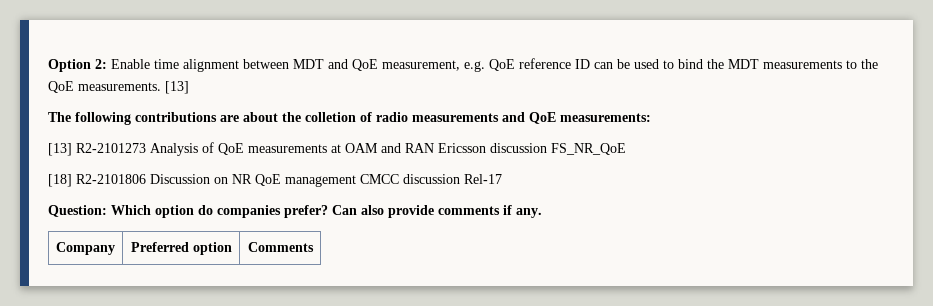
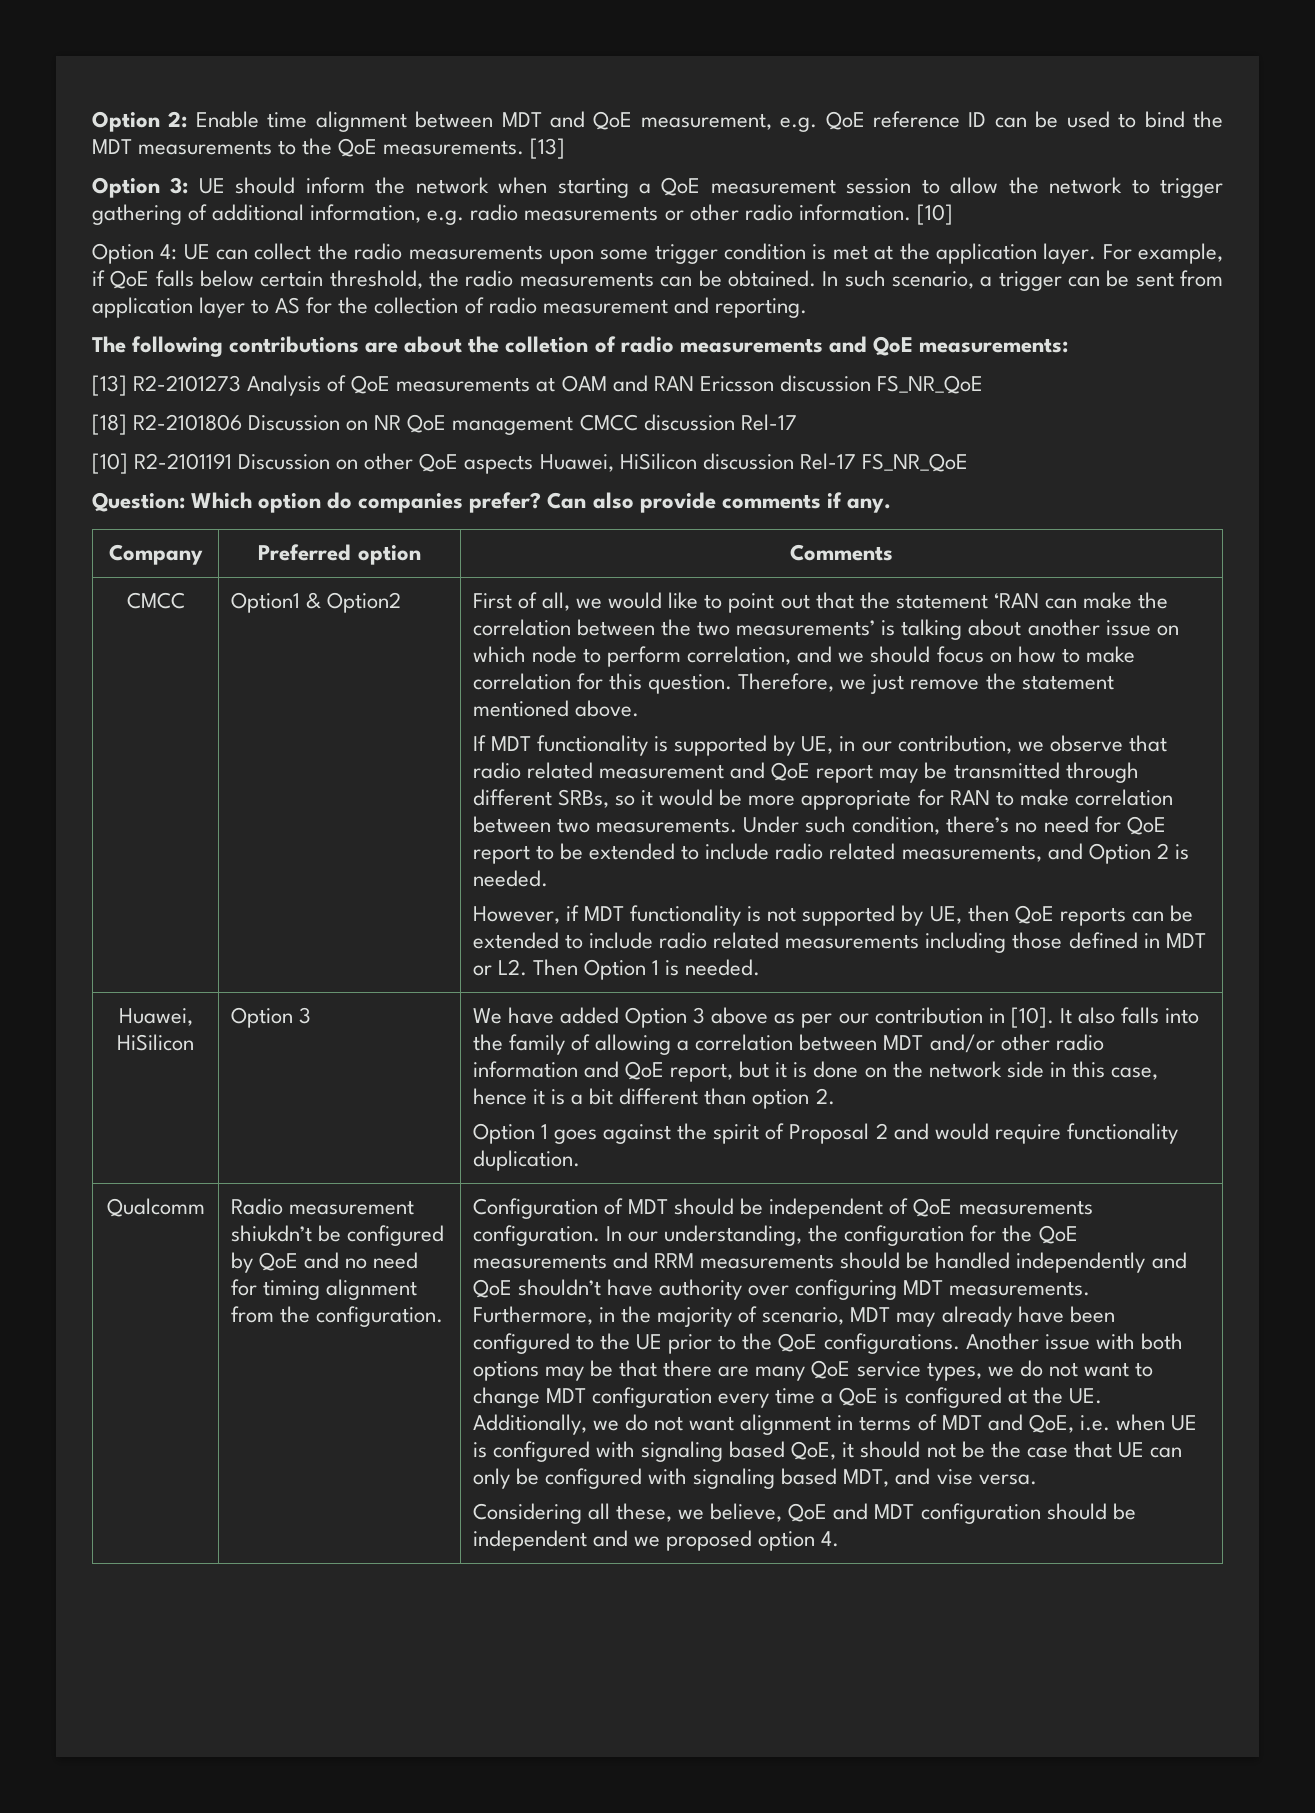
+ Option 3: UE should inform the network when starting a QoE measurement session to allow the network to trigger gathering of additional information, e.g. radio measurements or other radio information. [10]
+ Option 4: UE can collect the radio measurements upon some trigger condition is met at the application layer. For example, if QoE falls below certain threshold, the radio measurements can be obtained. In such scenario, a trigger can be sent from application layer to AS for the collection of radio measurement and reporting.
+ [10] R2-2101191 Discussion on other QoE aspects Huawei, HiSilicon discussion Rel-17 FS_NR_QoE
+ CMCC | Option1 & Option2 | First of all, we would like to point out that the statement ‘RAN can make the correlation between the two measurements’ is talking about another issue on which node to perform correlation, and we should focus on how to make correlation for this question. Therefore, we just remove the statement mentioned above.
+ If MDT functionality is supported by UE, in our contribution, we observe that radio related measurement and QoE report may be transmitted through different SRBs, so it would be more appropriate for RAN to make correlation between two measurements. Under such condition, there’s no need for QoE report to be extended to include radio related measurements, and Option 2 is needed.
+ However, if MDT functionality is not supported by UE, then QoE reports can be extended to include radio related measurements including those defined in MDT or L2. Then Option 1 is needed.
+ Huawei, HiSilicon | Option 3 | We have added Option 3 above as per our contribution in [10]. It also falls into the family of allowing a correlation between MDT and/or other radio information and QoE report, but it is done on the network side in this case, hence it is a bit different than option 2.
+ Option 1 goes against the spirit of Proposal 2 and would require functionality duplication.
+ Qualcomm | Radio measurement shiukdn’t be configured by QoE and no need for timing alignment from the configuration. | Configuration of MDT should be independent of QoE measurements configuration. In our understanding, the configuration for the QoE measurements and RRM measurements should be handled independently and QoE shouldn’t have authority over configuring MDT measurements. Furthermore, in the majority of scenario, MDT may already have been configured to the UE prior to the QoE configurations. Another issue with both options may be that there are many QoE service types, we do not want to change MDT configuration every time a QoE is configured at the UE. Additionally, we do not want alignment in terms of MDT and QoE, i.e. when UE is configured with signaling based QoE, it should not be the case that UE can only be configured with signaling based MDT, and vise versa.
+ Considering all these, we believe, QoE and MDT configuration should be independent and we proposed option 4.

